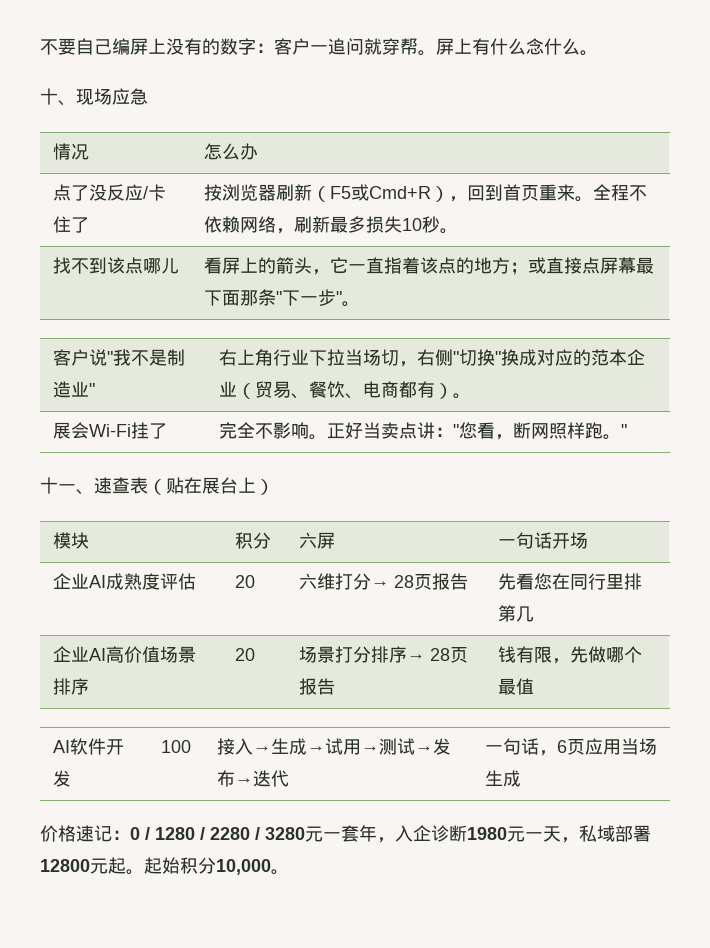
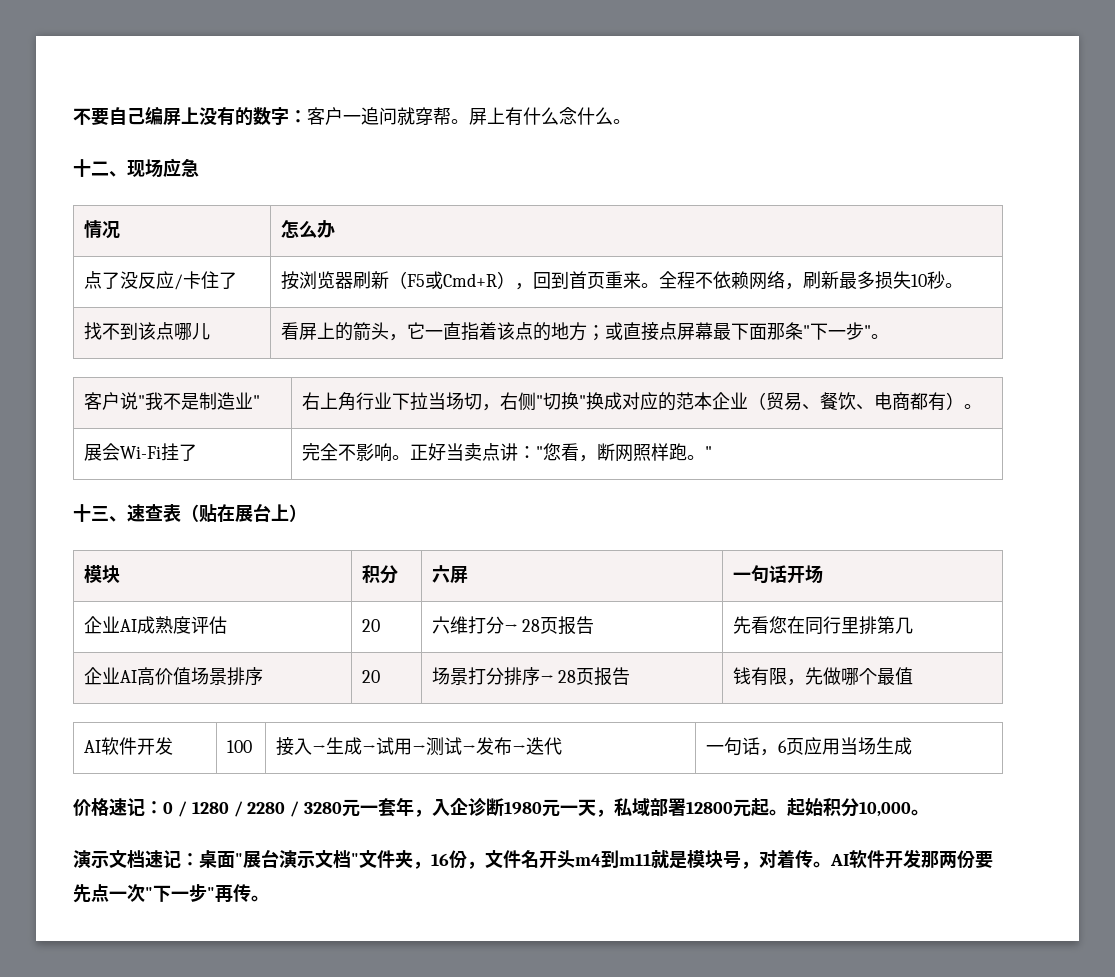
- 十、现场应急
+ 十二、现场应急
- 十一、速查表（贴在展台上）
+ 十三、速查表（贴在展台上）
+ 演示文档速记：桌面"展台演示文档"文件夹，16份，文件名开头m4到m11就是模块号，对着传。AI软件开发那两份要先点一次"下一步"再传。

